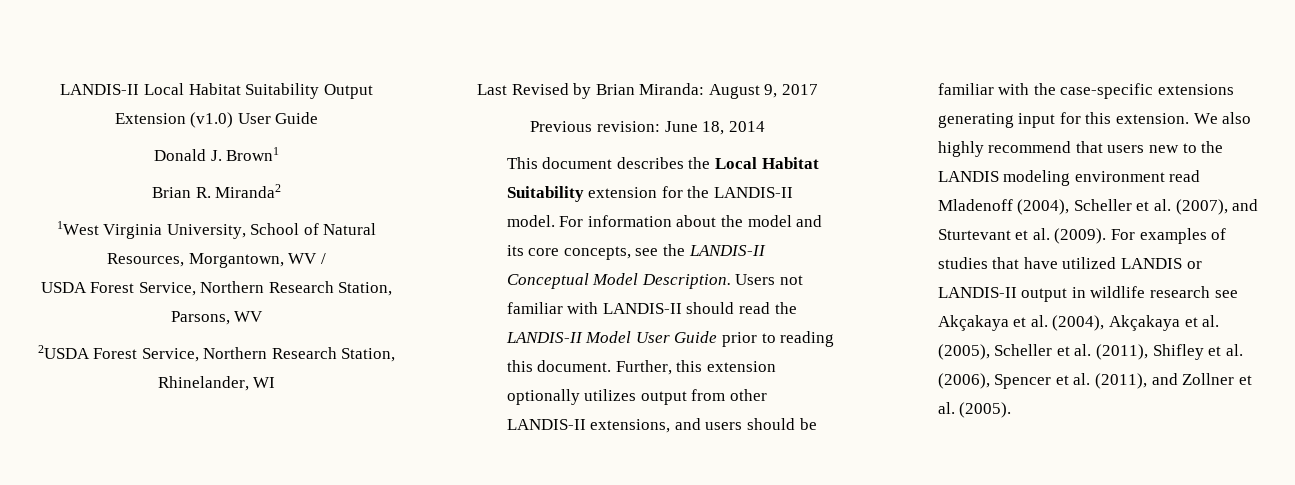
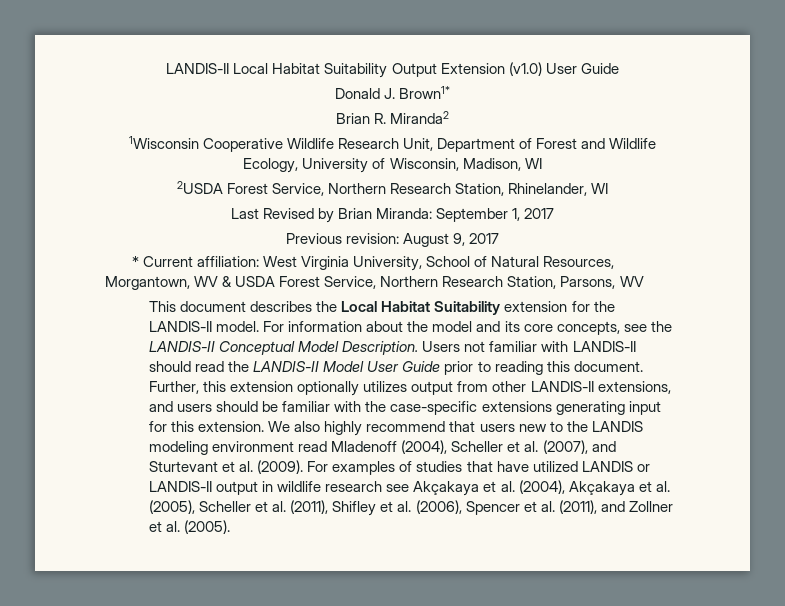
- Donald J. Brown1
+ Donald J. Brown1*
- 1West Virginia University, School of Natural Resources, Morgantown, WV /
- USDA Forest Service, Northern Research Station, Parsons, WV
+ 1Wisconsin Cooperative Wildlife Research Unit, Department of Forest and Wildlife Ecology, University of Wisconsin, Madison, WI
- Last Revised by Brian Miranda: August 9, 2017
- Previous revision: June 18, 2014
+ Last Revised by Brian Miranda: September 1, 2017
+ Previous revision: August 9, 2017
+ * Current affiliation: West Virginia University, School of Natural Resources, Morgantown, WV & USDA Forest Service, Northern Research Station, Parsons, WV

